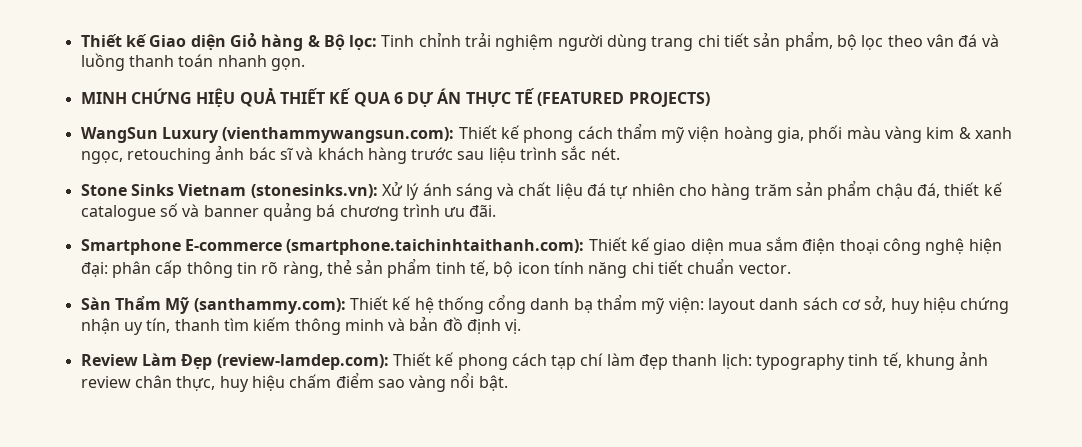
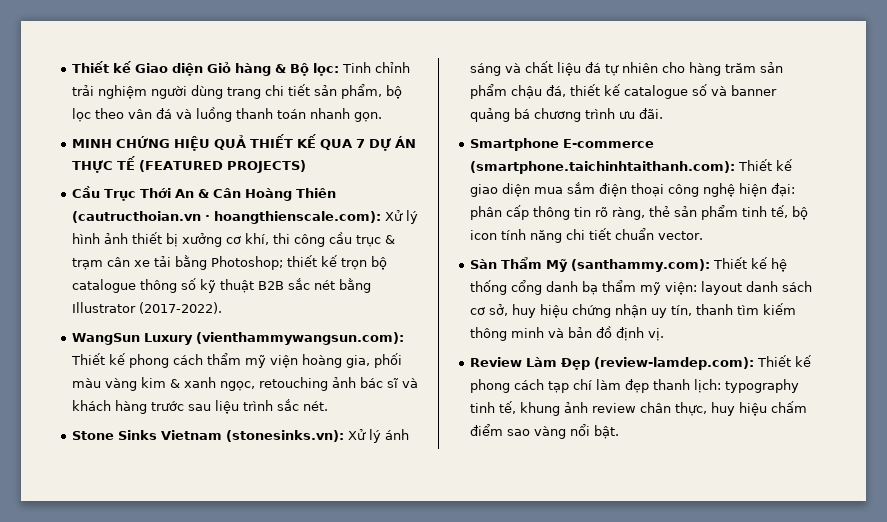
- MINH CHỨNG HIỆU QUẢ THIẾT KẾ QUA 6 DỰ ÁN THỰC TẾ (FEATURED PROJECTS)
+ MINH CHỨNG HIỆU QUẢ THIẾT KẾ QUA 7 DỰ ÁN THỰC TẾ (FEATURED PROJECTS)
+ Cầu Trục Thới An & Cân Hoàng Thiên (cautructhoian.vn · hoangthienscale.com): Xử lý hình ảnh thiết bị xưởng cơ khí, thi công cầu trục & trạm cân xe tải bằng Photoshop; thiết kế trọn bộ catalogue thông số kỹ thuật B2B sắc nét bằng Illustrator (2017-2022).

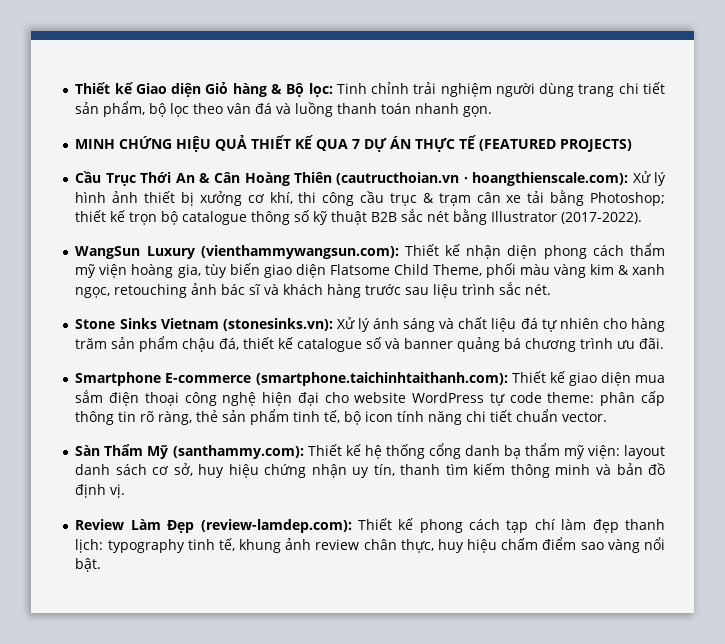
- WangSun Luxury (vienthammywangsun.com): Thiết kế phong cách thẩm mỹ viện hoàng gia, phối màu vàng kim & xanh ngọc, retouching ảnh bác sĩ và khách hàng trước sau liệu trình sắc nét.
+ WangSun Luxury (vienthammywangsun.com): Thiết kế nhận diện phong cách thẩm mỹ viện hoàng gia, tùy biến giao diện Flatsome Child Theme, phối màu vàng kim & xanh ngọc, retouching ảnh bác sĩ và khách hàng trước sau liệu trình sắc nét.
- Smartphone E-commerce (smartphone.taichinhtaithanh.com): Thiết kế giao diện mua sắm điện thoại công nghệ hiện đại: phân cấp thông tin rõ ràng, thẻ sản phẩm tinh tế, bộ icon tính năng chi tiết chuẩn vector.
+ Smartphone E-commerce (smartphone.taichinhtaithanh.com): Thiết kế giao diện mua sắm điện thoại công nghệ hiện đại cho website WordPress tự code theme: phân cấp thông tin rõ ràng, thẻ sản phẩm tinh tế, bộ icon tính năng chi tiết chuẩn vector.

